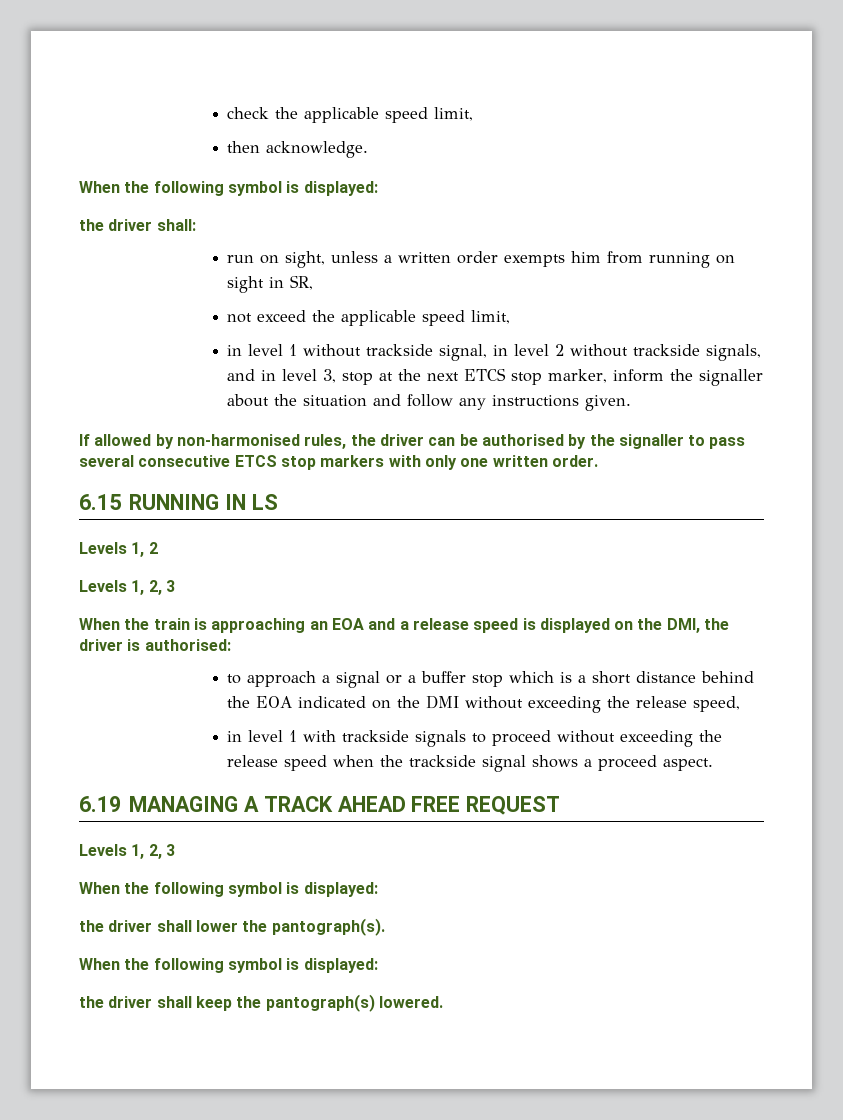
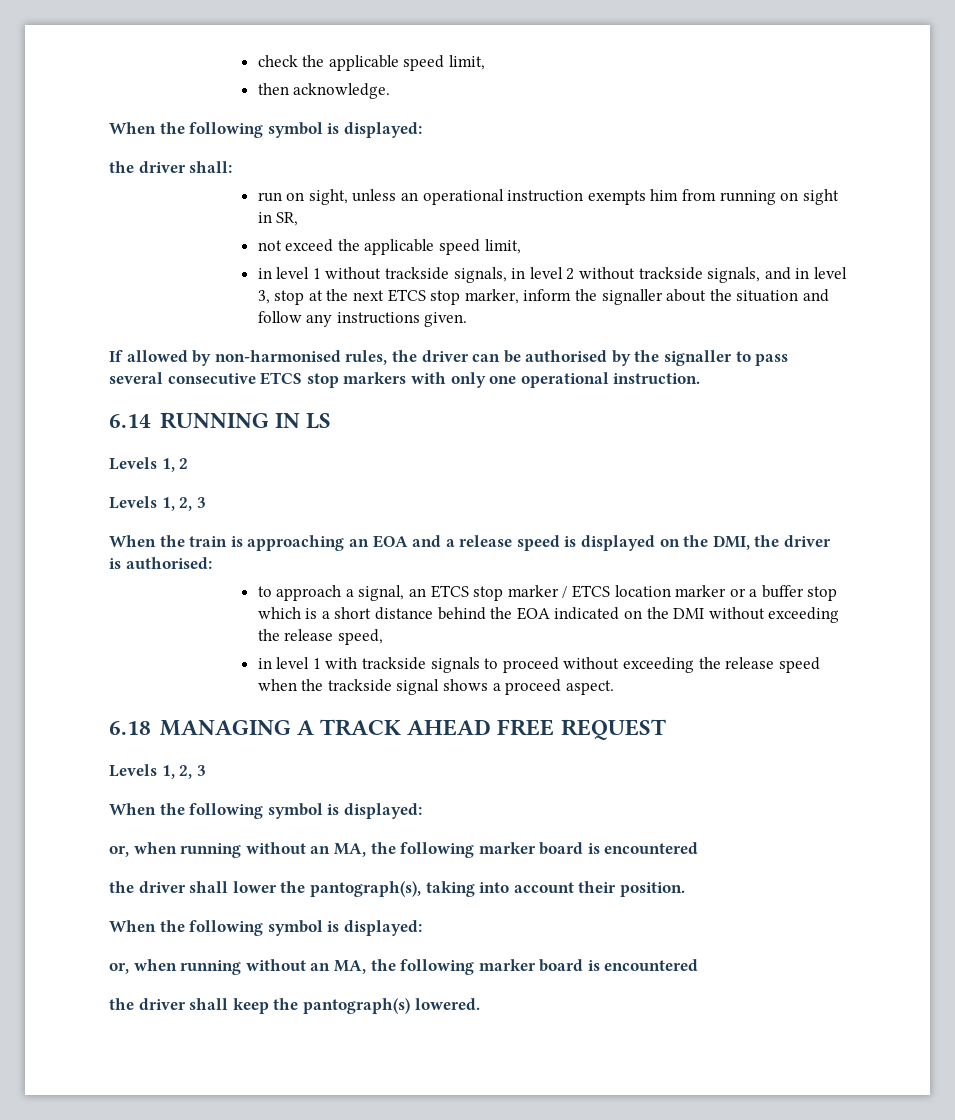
- run on sight, unless a written order exempts him from running on sight in SR,
+ run on sight, unless an operational instruction exempts him from running on sight in SR,
- in level 1 without trackside signal, in level 2 without trackside signals, and in level 3, stop at the next ETCS stop marker, inform the signaller about the situation and follow any instructions given.
+ in level 1 without trackside signals, in level 2 without trackside signals, and in level 3, stop at the next ETCS stop marker, inform the signaller about the situation and follow any instructions given.
- If allowed by non-harmonised rules, the driver can be authorised by the signaller to pass several consecutive ETCS stop markers with only one written order.
- 6.15 RUNNING IN LS
+ If allowed by non-harmonised rules, the driver can be authorised by the signaller to pass several consecutive ETCS stop markers with only one operational instruction.
+ 6.14 RUNNING IN LS
- to approach a signal or a buffer stop which is a short distance behind the EOA indicated on the DMI without exceeding the release speed,
+ to approach a signal, an ETCS stop marker / ETCS location marker or a buffer stop which is a short distance behind the EOA indicated on the DMI without exceeding the release speed,
- 6.19 MANAGING A TRACK AHEAD FREE REQUEST
+ 6.18 MANAGING A TRACK AHEAD FREE REQUEST
  Levels 1, 2, 3
  When the following symbol is displayed:
+ or, when running without an MA, the following marker board is encountered
- the driver shall lower the pantograph(s).
+ the driver shall lower the pantograph(s), taking into account their position.
  When the following symbol is displayed:
+ or, when running without an MA, the following marker board is encountered

